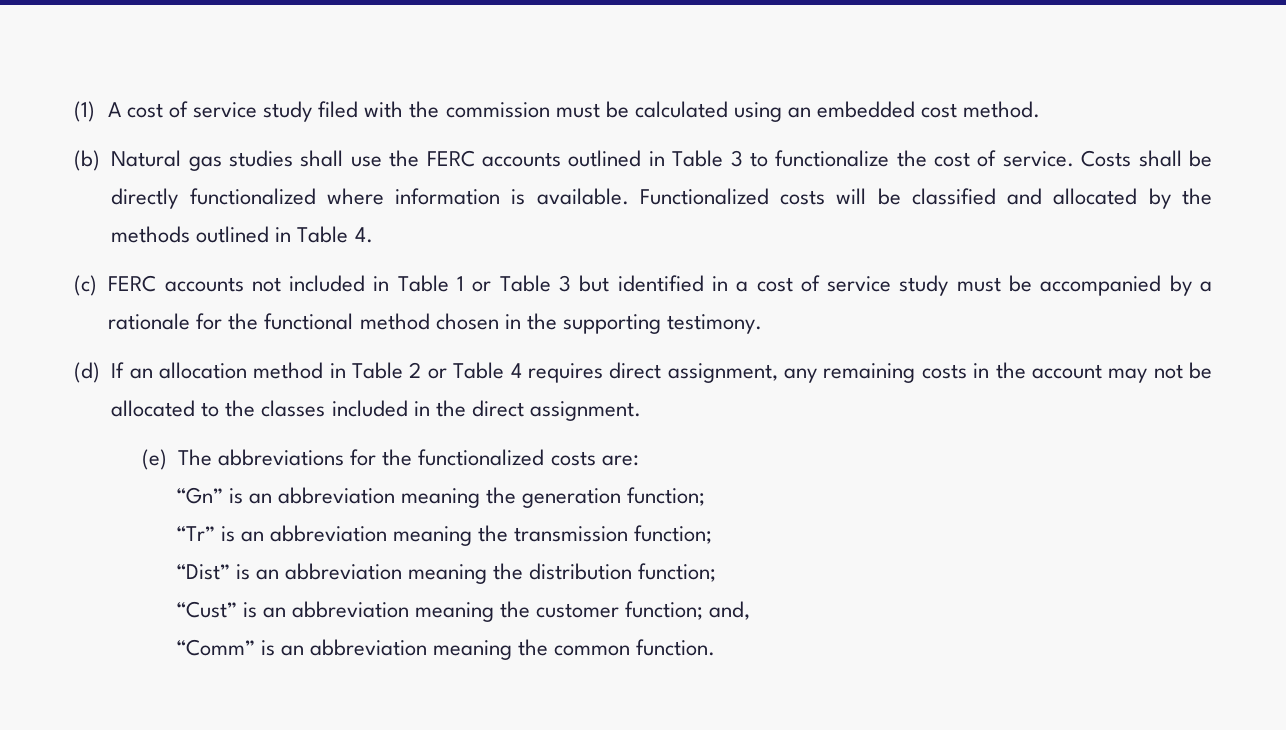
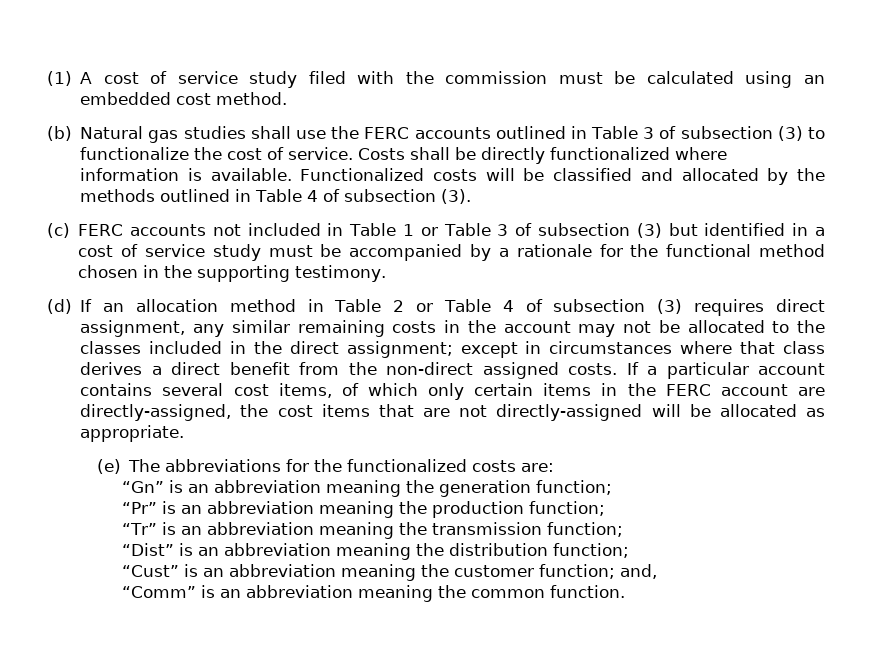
- (b) Natural gas studies shall use the FERC accounts outlined in Table 3 to functionalize the cost of service.
+ (b) Natural gas studies shall use the FERC accounts outlined in Table 3 of subsection (3) to functionalize the cost of service.
- Functionalized costs will be classified and allocated by the methods outlined in Table 4.
+ Functionalized costs will be classified and allocated by the methods outlined in Table 4 of subsection (3).
- (c) FERC accounts not included in Table 1 or Table 3 but identified in a cost of service study must be accompanied by a rationale for the functional method chosen in the supporting testimony.
+ (c) FERC accounts not included in Table 1 or Table 3 of subsection (3) but identified in a cost of service study must be accompanied by a rationale for the functional method chosen in the supporting testimony.
- (d) If an allocation method in Table 2 or Table 4 requires direct assignment, any remaining costs in the account may not be allocated to the classes included in the direct assignment.
+ (d) If an allocation method in Table 2 or Table 4 of subsection (3) requires direct assignment, any similar remaining costs in the account may not be allocated to the classes included in the direct assignment; except in circumstances where that class derives a direct benefit from the non-direct assigned costs. If a particular account contains several cost items, of which only certain items in the FERC account are directly-assigned, the cost items that are not directly-assigned will be allocated as appropriate.
+ “Pr” is an abbreviation meaning the production function;

